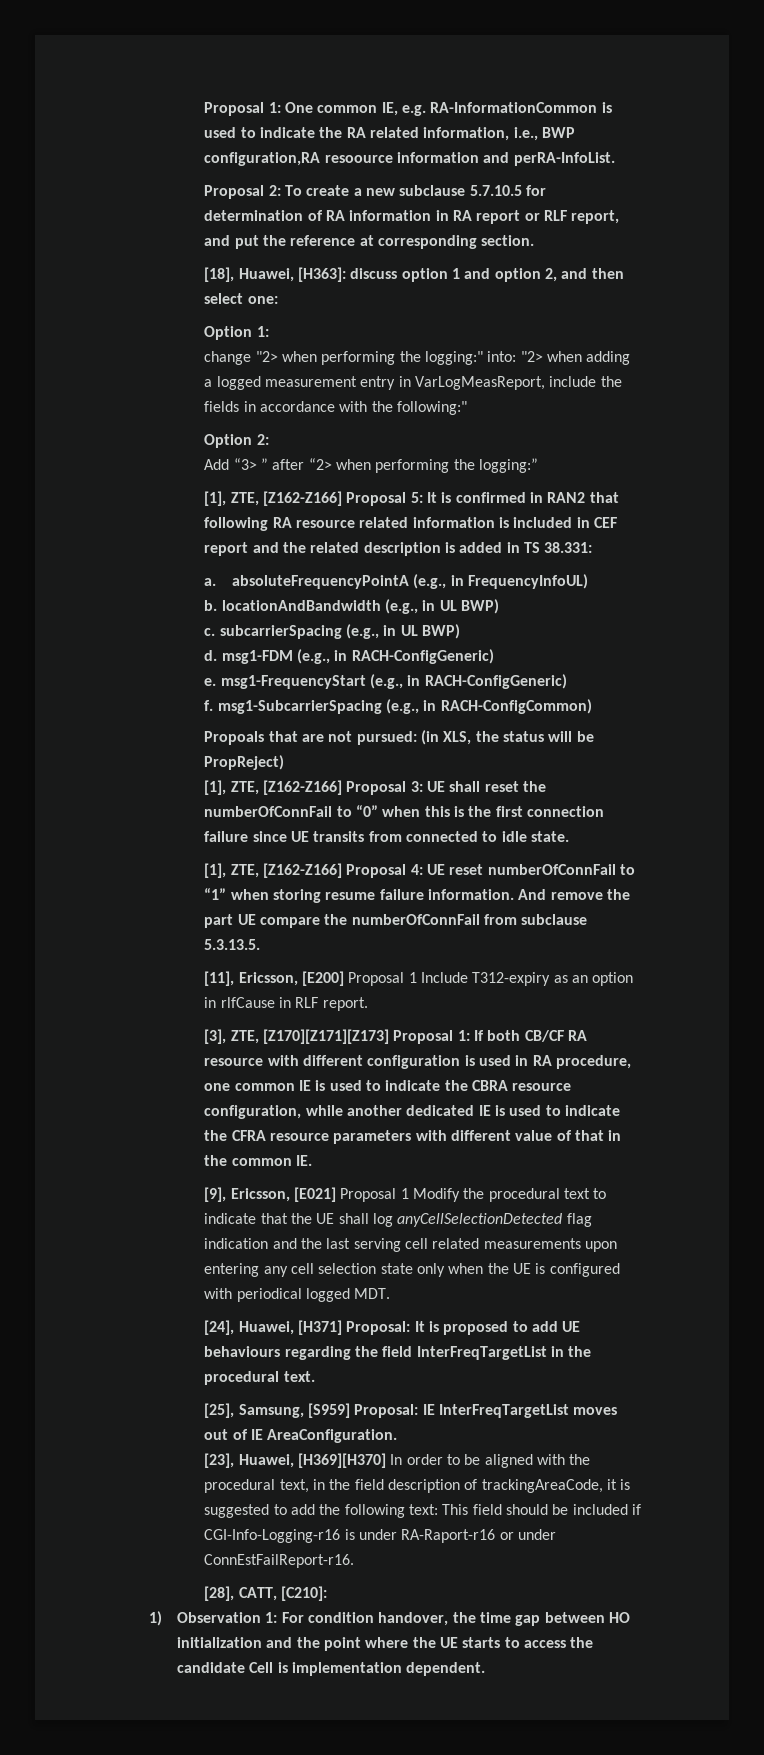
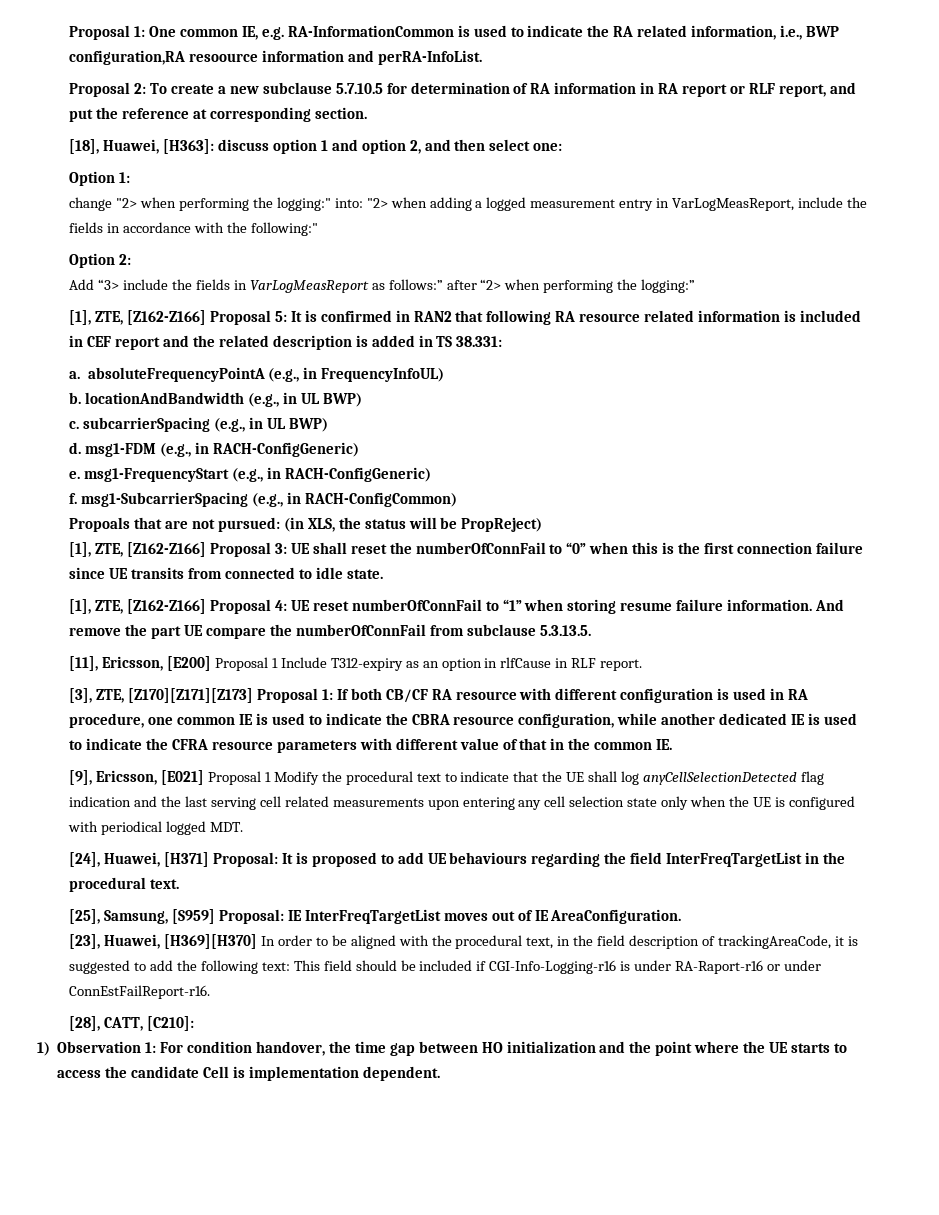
- Add “3> ” after “2> when performing the logging:”
+ Add “3> include the fields in VarLogMeasReport as follows:” after “2> when performing the logging:”

